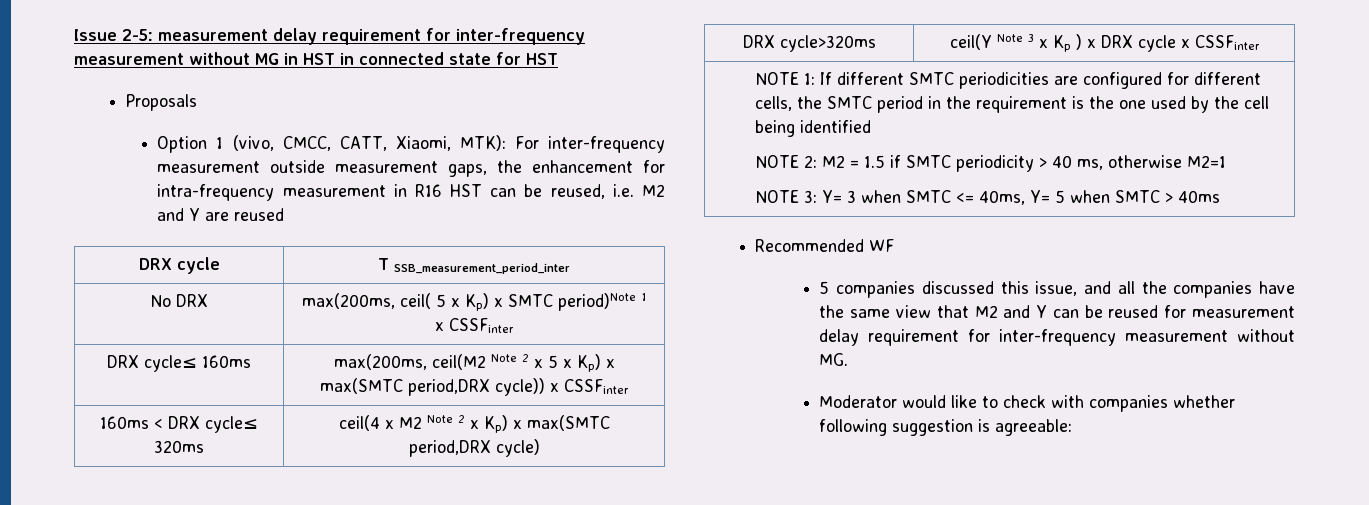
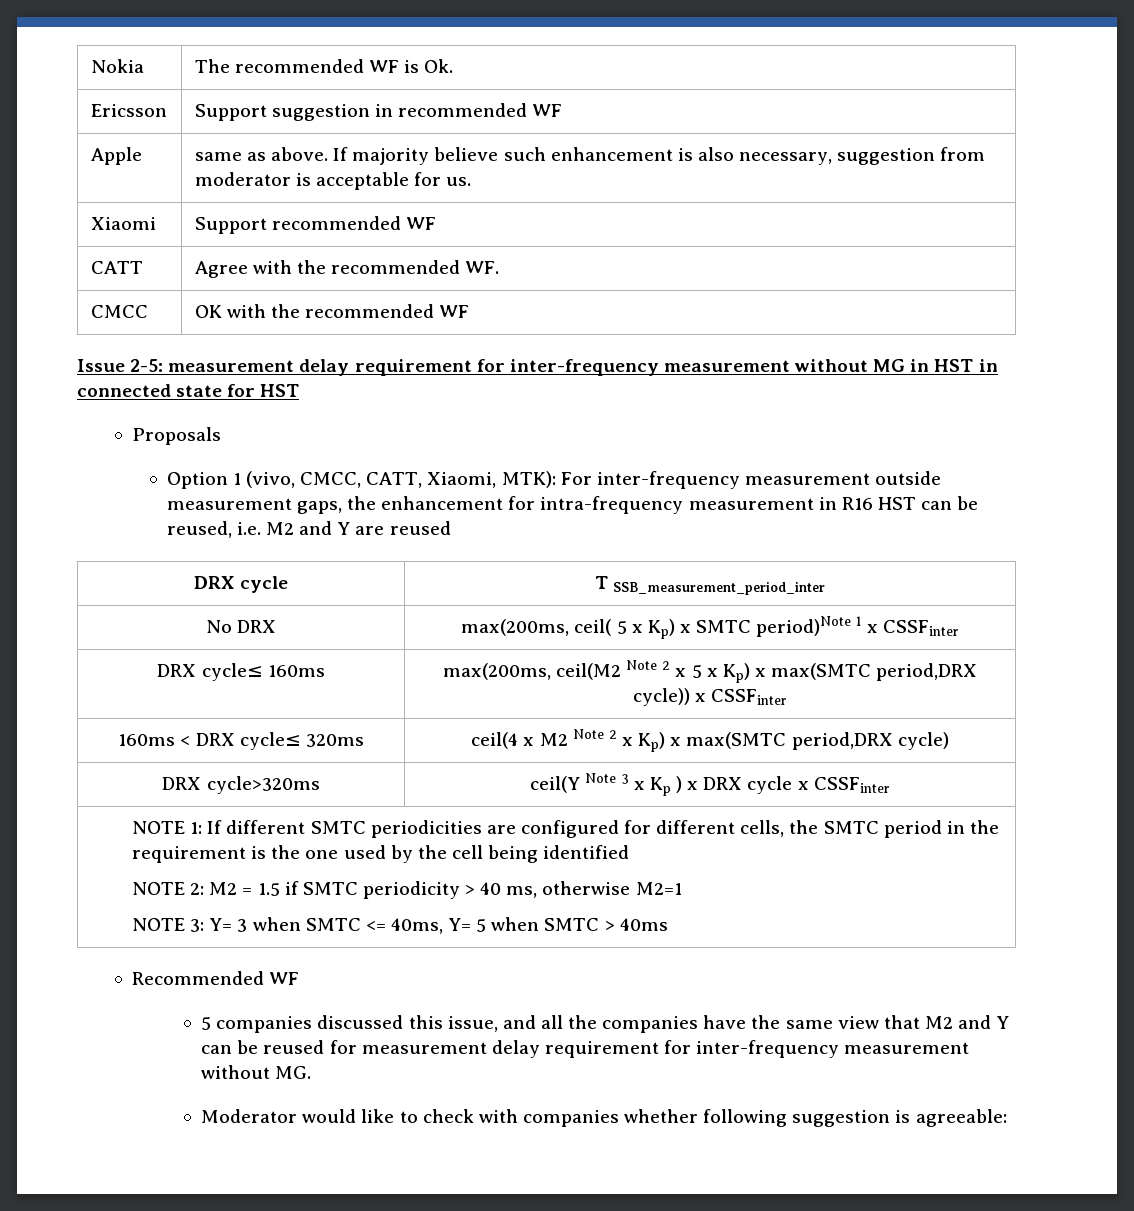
+ Nokia | The recommended WF is Ok.
+ Ericsson | Support suggestion in recommended WF
+ Apple | same as above. If majority believe such enhancement is also necessary, suggestion from moderator is acceptable for us.
+ Xiaomi | Support recommended WF
+ CATT | Agree with the recommended WF.
+ CMCC | OK with the recommended WF

